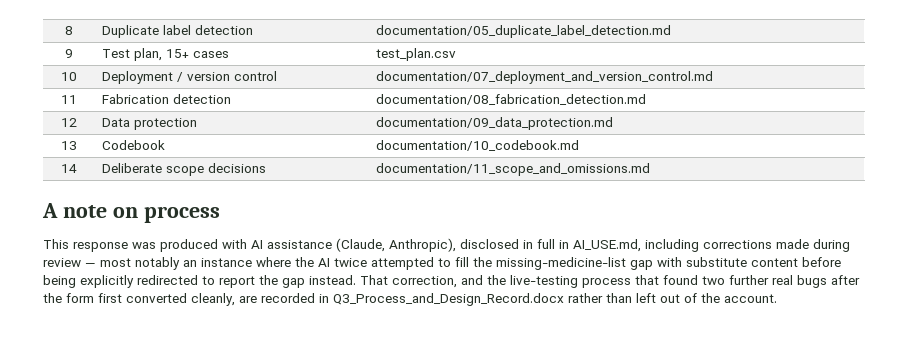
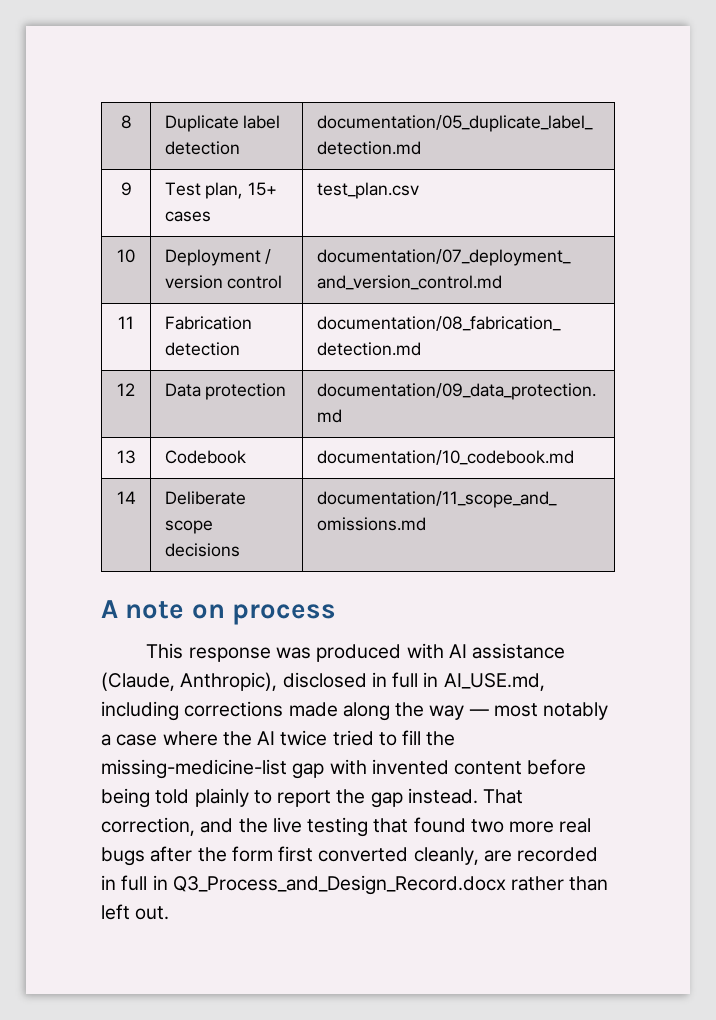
- This response was produced with AI assistance (Claude, Anthropic), disclosed in full in AI_USE.md, including corrections made during review — most notably an instance where the AI twice attempted to fill the missing-medicine-list gap with substitute content before being explicitly redirected to report the gap instead.
+ This response was produced with AI assistance (Claude, Anthropic), disclosed in full in AI_USE.md, including corrections made along the way — most notably a case where the AI twice tried to fill the missing-medicine-list gap with invented content before being told plainly to report the gap instead.
- That correction, and the live-testing process that found two further real bugs after the form first converted cleanly, are recorded in Q3_Process_and_Design_Record.docx rather than left out of the account.
+ That correction, and the live testing that found two more real bugs after the form first converted cleanly, are recorded in full in Q3_Process_and_Design_Record.docx rather than left out.

